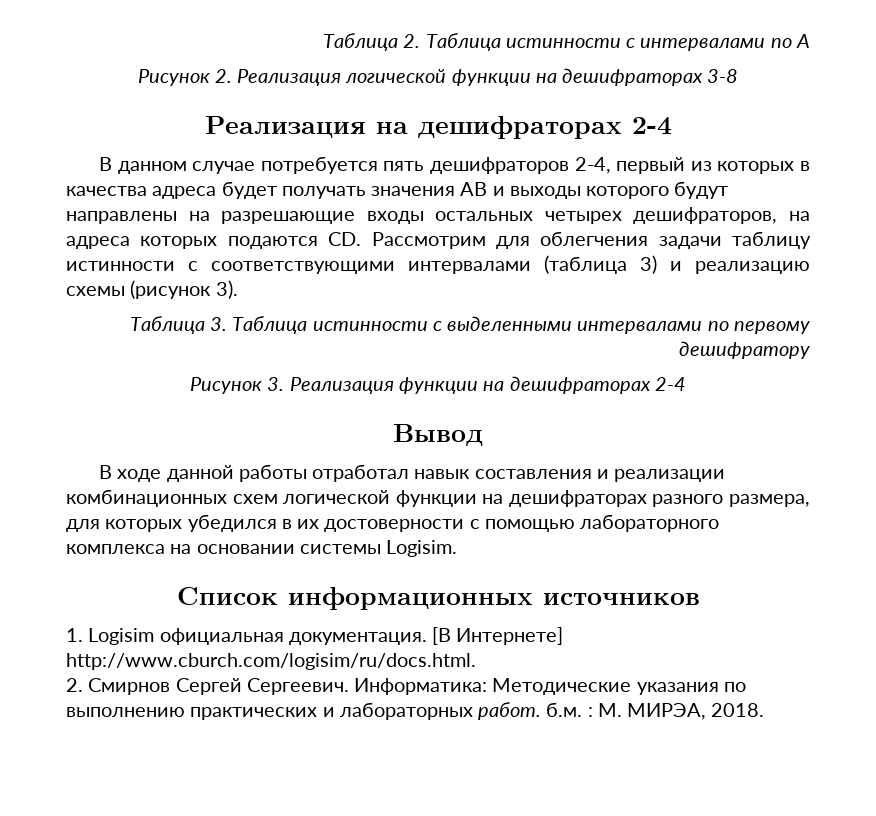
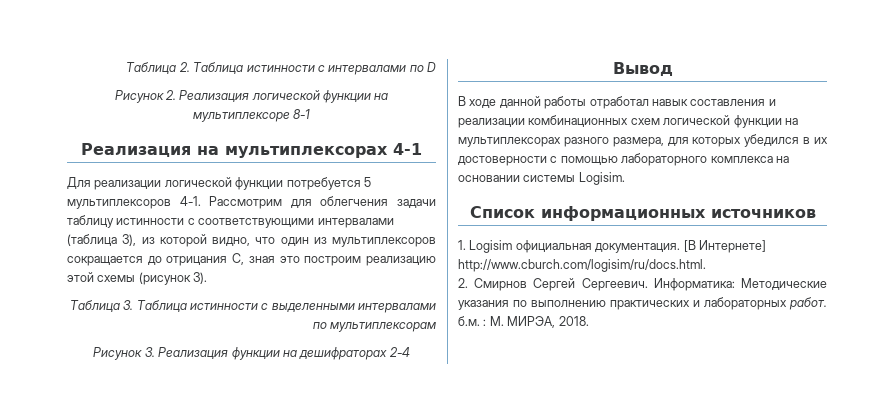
- Таблица 2. Таблица истинности с интервалами по А
+ Таблица 2. Таблица истинности с интервалами по D
- Рисунок 2. Реализация логической функции на дешифраторах 3-8
+ Рисунок 2. Реализация логической функции на мультиплексоре 8-1
- Реализация на дешифраторах 2-4
- В данном случае потребуется пять дешифраторов 2-4, первый из которых в качества адреса будет получать значения AB и выходы которого будут направлены на разрешающие входы остальных четырех дешифраторов, на адреса которых подаются CD. Рассмотрим для облегчения задачи таблицу истинности с соответствующими интервалами (таблица 3) и реализацию схемы (рисунок 3).
+ Реализация на мультиплексорах 4-1
+ Для реализации логической функции потребуется 5 мультиплексоров 4-1. Рассмотрим для облегчения задачи таблицу истинности с соответствующими интервалами (таблица 3), из которой видно, что один из мультиплексоров сокращается до отрицания C, зная это построим реализацию этой схемы (рисунок 3).
- Таблица 3. Таблица истинности с выделенными интервалами по первому дешифратору
+ Таблица 3. Таблица истинности с выделенными интервалами по мультиплексорам
- В ходе данной работы отработал навык составления и реализации комбинационных схем логической функции на дешифраторах разного размера, для которых убедился в их достоверности с помощью лабораторного комплекса на основании системы Logisim.
+ В ходе данной работы отработал навык составления и реализации комбинационных схем логической функции на мультиплексорах разного размера, для которых убедился в их достоверности с помощью лабораторного комплекса на основании системы Logisim.

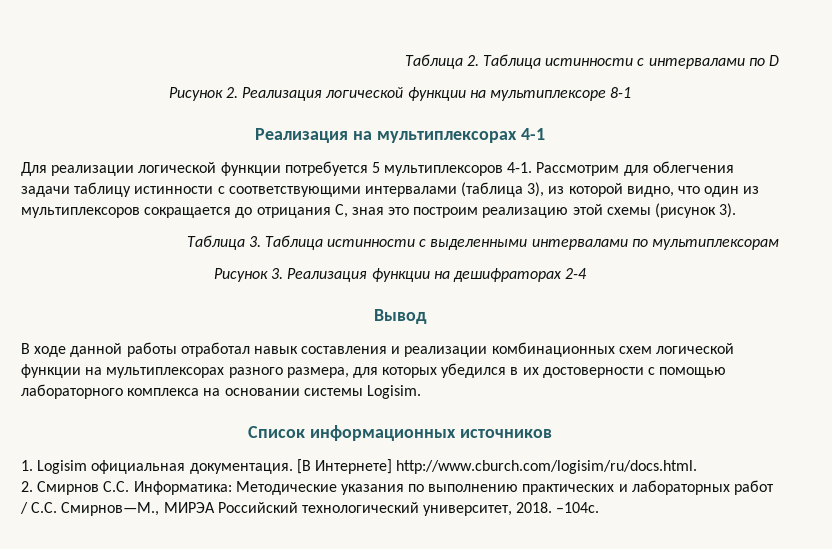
- 2. Смирнов Сергей Сергеевич. Информатика: Методические указания по выполнению практических и лабораторных работ. б.м. : М. МИРЭА, 2018.
+ 2. Смирнов С.С. Информатика: Методические указания по выполнению практических и лабораторных работ / С.С. Смирнов—М., МИРЭА Российский технологический университет, 2018. –104с.

